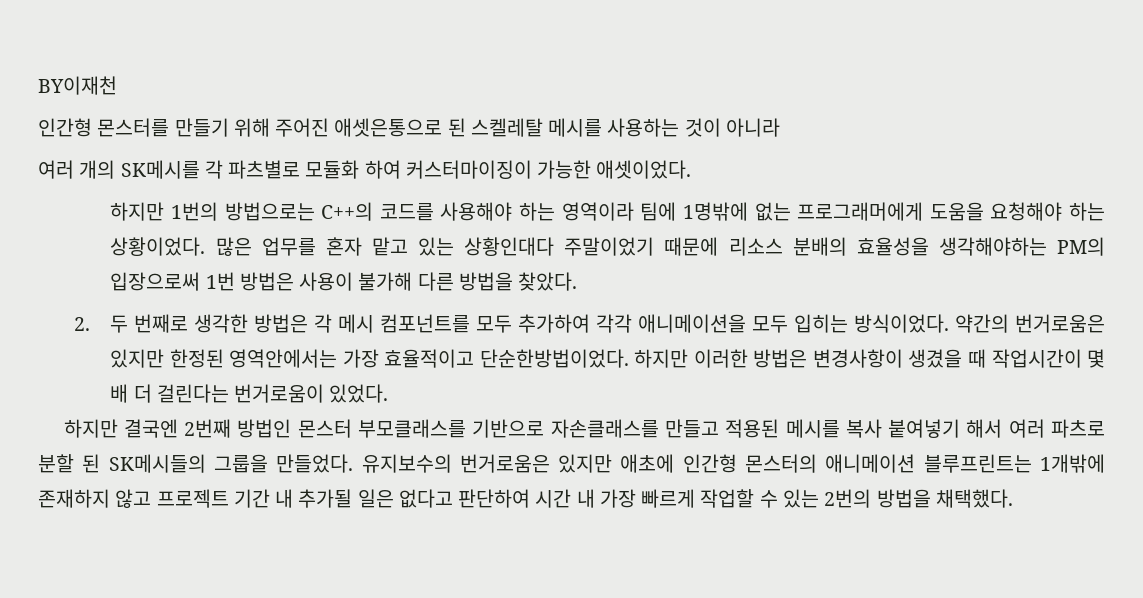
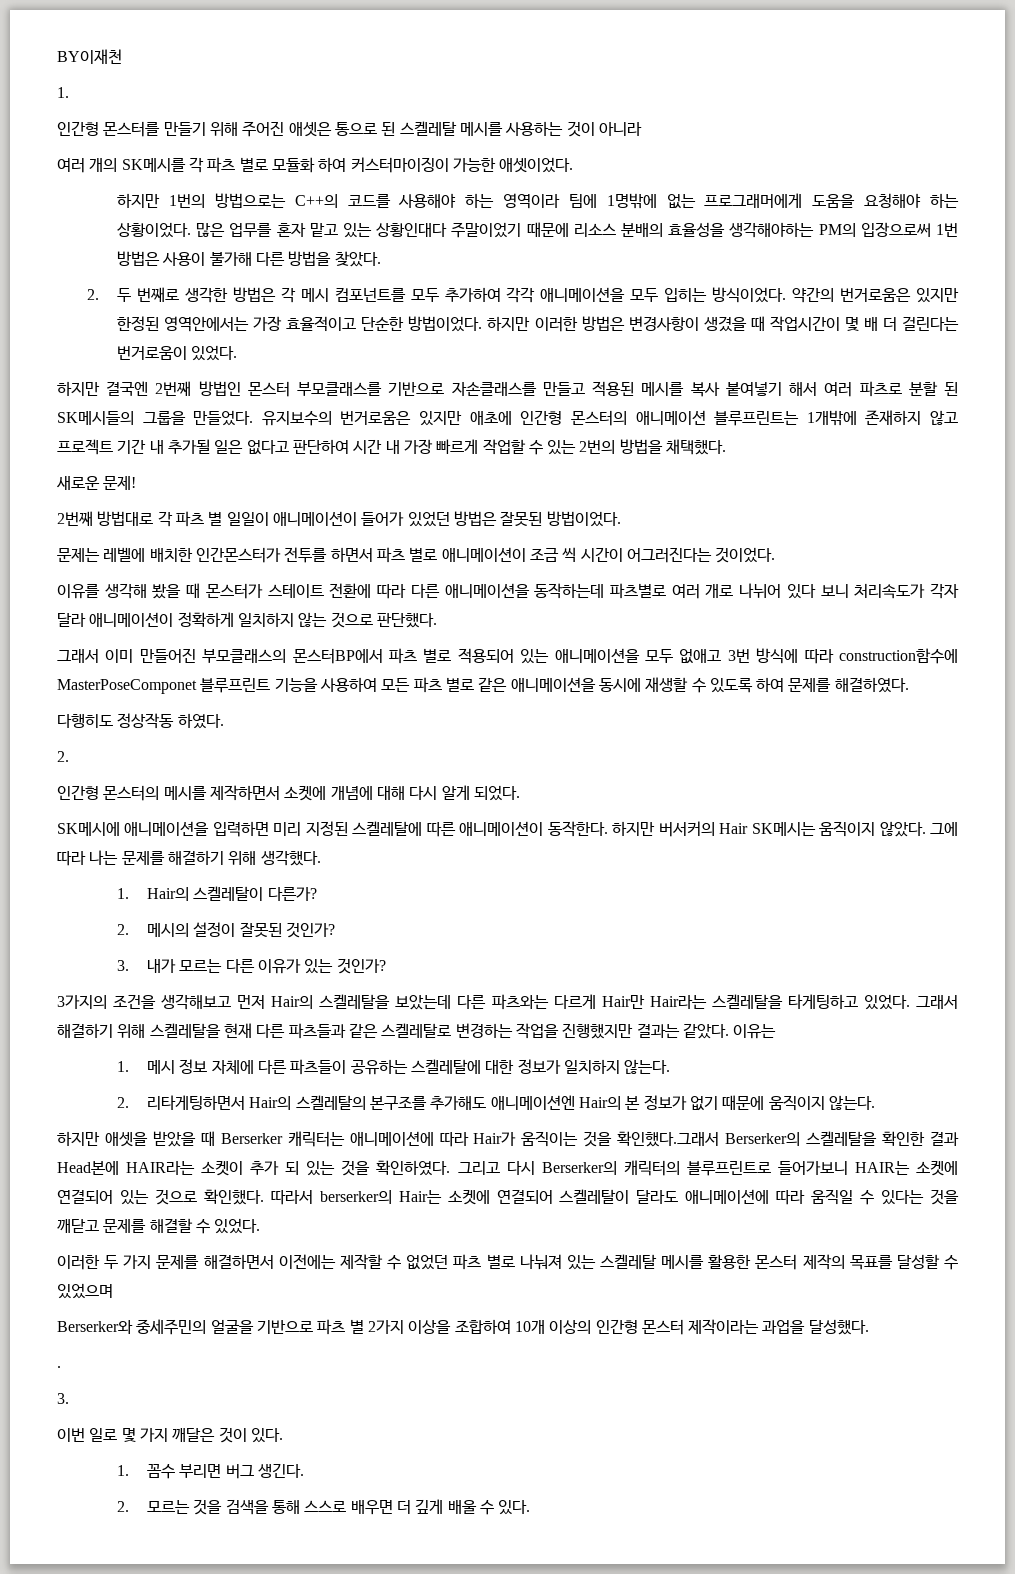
  BY이재천
+ 1.
- 인간형 몬스터를 만들기 위해 주어진 애셋은통으로 된 스켈레탈 메시를 사용하는 것이 아니라
+ 인간형 몬스터를 만들기 위해 주어진 애셋은 통으로 된 스켈레탈 메시를 사용하는 것이 아니라
- 여러 개의 SK메시를 각 파츠별로 모듈화 하여 커스터마이징이 가능한 애셋이었다.
+ 여러 개의 SK메시를 각 파츠 별로 모듈화 하여 커스터마이징이 가능한 애셋이었다.
- 약간의 번거로움은 있지만 한정된 영역안에서는 가장 효율적이고 단순한방법이었다.
+ 약간의 번거로움은 있지만 한정된 영역안에서는 가장 효율적이고 단순한 방법이었다.
+ 새로운 문제!
+ 2번째 방법대로 각 파츠 별 일일이 애니메이션이 들어가 있었던 방법은 잘못된 방법이었다.
+ 문제는 레벨에 배치한 인간몬스터가 전투를 하면서 파츠 별로 애니메이션이 조금 씩 시간이 어그러진다는 것이었다.
+ 이유를 생각해 봤을 때 몬스터가 스테이트 전환에 따라 다른 애니메이션을 동작하는데 파츠별로 여러 개로 나뉘어 있다 보니 처리속도가 각자 달라 애니메이션이 정확하게 일치하지 않는 것으로 판단했다.
+ 그래서 이미 만들어진 부모클래스의 몬스터BP에서 파츠 별로 적용되어 있는 애니메이션을 모두 없애고 3번 방식에 따라 construction함수에 MasterPoseComponet 블루프린트 기능을 사용하여 모든 파츠 별로 같은 애니메이션을 동시에 재생할 수 있도록 하여 문제를 해결하였다.
+ 다행히도 정상작동 하였다.
+ 2.
+ 인간형 몬스터의 메시를 제작하면서 소켓에 개념에 대해 다시 알게 되었다.
+ SK메시에 애니메이션을 입력하면 미리 지정된 스켈레탈에 따른 애니메이션이 동작한다. 하지만 버서커의 Hair SK메시는 움직이지 않았다. 그에 따라 나는 문제를 해결하기 위해 생각했다.
+ 1. Hair의 스켈레탈이 다른가?
+ 2. 메시의 설정이 잘못된 것인가?
+ 3. 내가 모르는 다른 이유가 있는 것인가?
+ 3가지의 조건을 생각해보고 먼저 Hair의 스켈레탈을 보았는데 다른 파츠와는 다르게 Hair만 Hair라는 스켈레탈을 타게팅하고 있었다. 그래서 해결하기 위해 스켈레탈을 현재 다른 파츠들과 같은 스켈레탈로 변경하는 작업을 진행했지만 결과는 같았다. 이유는
+ 1. 메시 정보 자체에 다른 파츠들이 공유하는 스켈레탈에 대한 정보가 일치하지 않는다.
+ 2. 리타게팅하면서 Hair의 스켈레탈의 본구조를 추가해도 애니메이션엔 Hair의 본 정보가 없기 때문에 움직이지 않는다.
+ 하지만 애셋을 받았을 때 Berserker 캐릭터는 애니메이션에 따라 Hair가 움직이는 것을 확인했다.그래서 Berserker의 스켈레탈을 확인한 결과 Head본에 HAIR라는 소켓이 추가 되 있는 것을 확인하였다. 그리고 다시 Berserker의 캐릭터의 블루프린트로 들어가보니 HAIR는 소켓에 연결되어 있는 것으로 확인했다. 따라서 berserker의 Hair는 소켓에 연결되어 스켈레탈이 달라도 애니메이션에 따라 움직일 수 있다는 것을 깨닫고 문제를 해결할 수 있었다.
+ 이러한 두 가지 문제를 해결하면서 이전에는 제작할 수 없었던 파츠 별로 나눠져 있는 스켈레탈 메시를 활용한 몬스터 제작의 목표를 달성할 수 있었으며
+ Berserker와 중세주민의 얼굴을 기반으로 파츠 별 2가지 이상을 조합하여 10개 이상의 인간형 몬스터 제작이라는 과업을 달성했다.
+ .
+ 3.
+ 이번 일로 몇 가지 깨달은 것이 있다.
+ 1. 꼼수 부리면 버그 생긴다.
+ 2. 모르는 것을 검색을 통해 스스로 배우면 더 깊게 배울 수 있다.

